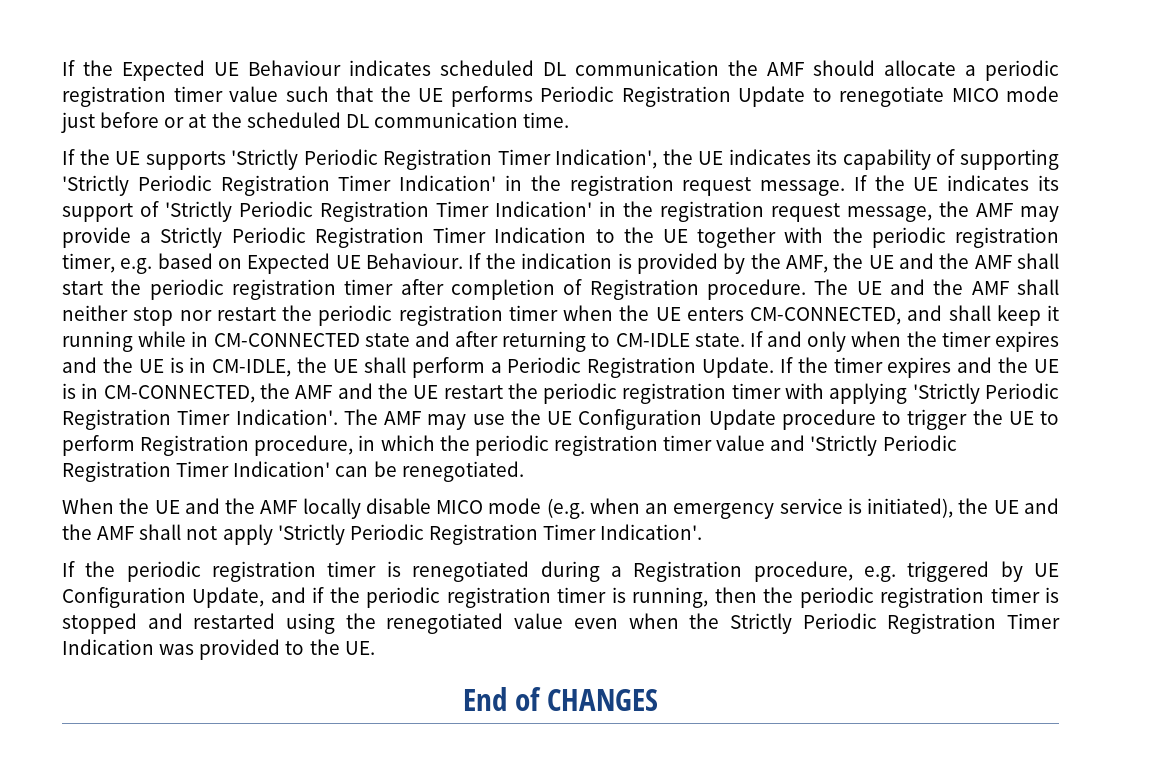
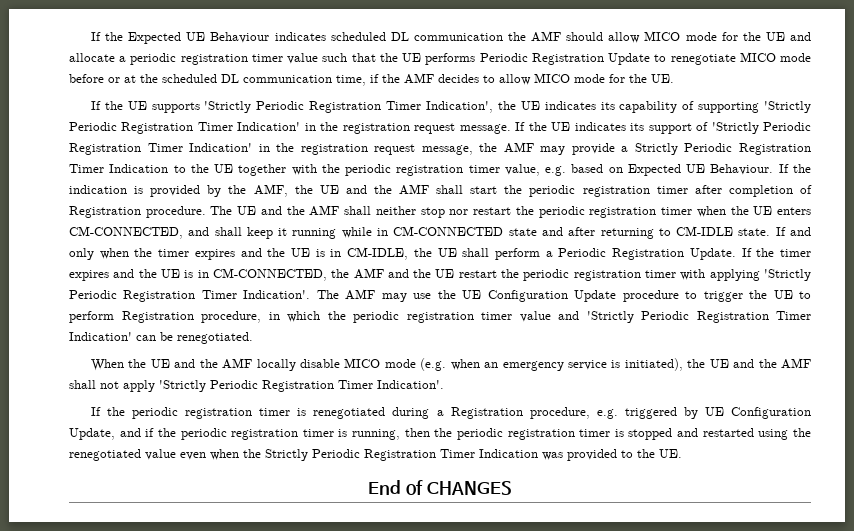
- If the Expected UE Behaviour indicates scheduled DL communication the AMF should allocate a periodic registration timer value such that the UE performs Periodic Registration Update to renegotiate MICO mode just before or at the scheduled DL communication time.
+ If the Expected UE Behaviour indicates scheduled DL communication the AMF should allow MICO mode for the UE and allocate a periodic registration timer value such that the UE performs Periodic Registration Update to renegotiate MICO mode before or at the scheduled DL communication time, if the AMF decides to allow MICO mode for the UE.
- If the UE indicates its support of 'Strictly Periodic Registration Timer Indication' in the registration request message, the AMF may provide a Strictly Periodic Registration Timer Indication to the UE together with the periodic registration timer, e.g. based on Expected UE Behaviour.
+ If the UE indicates its support of 'Strictly Periodic Registration Timer Indication' in the registration request message, the AMF may provide a Strictly Periodic Registration Timer Indication to the UE together with the periodic registration timer value, e.g. based on Expected UE Behaviour.

